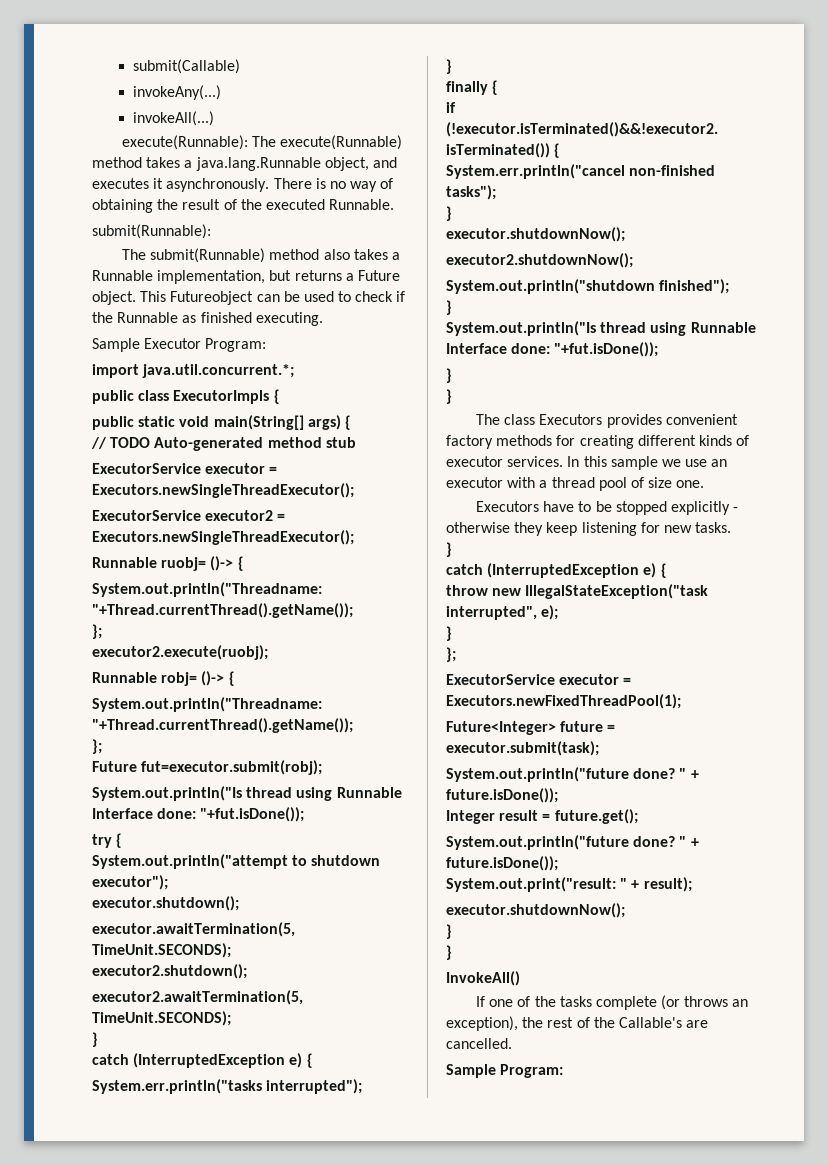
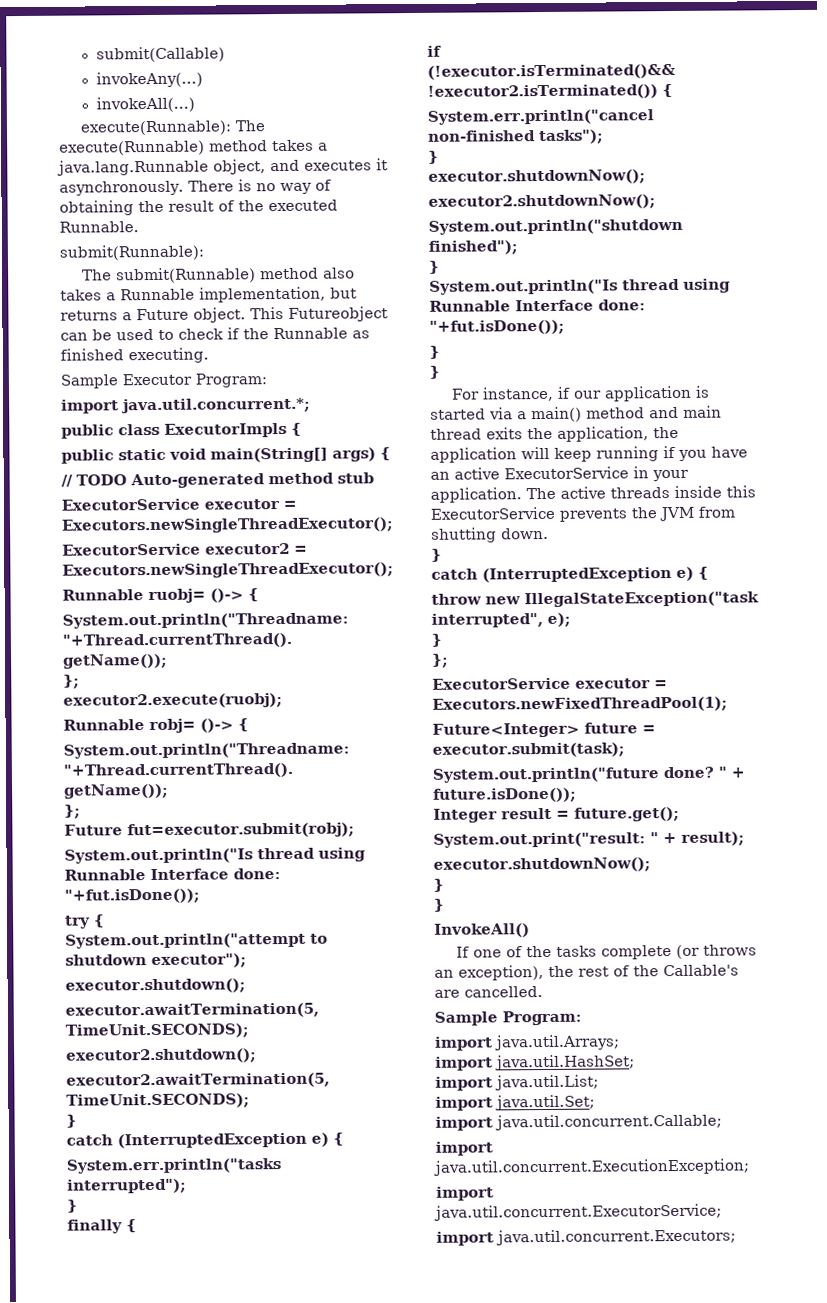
- The class Executors provides convenient factory methods for creating different kinds of executor services. In this sample we use an executor with a thread pool of size one.
- Executors have to be stopped explicitly - otherwise they keep listening for new tasks.
+ For instance, if our application is started via a main() method and main thread exits the application, the application will keep running if you have an active ExecutorService in your application. The active threads inside this ExecutorService prevents the JVM from shutting down.
  Integer result = future.get();
- System.out.println("future done? " + future.isDone());
+ import java.util.Arrays;
+ import java.util.HashSet;
+ import java.util.List;
+ import java.util.Set;
+ import java.util.concurrent.Callable;
+ import java.util.concurrent.ExecutionException;
+ import java.util.concurrent.ExecutorService;
+ import java.util.concurrent.Executors;

